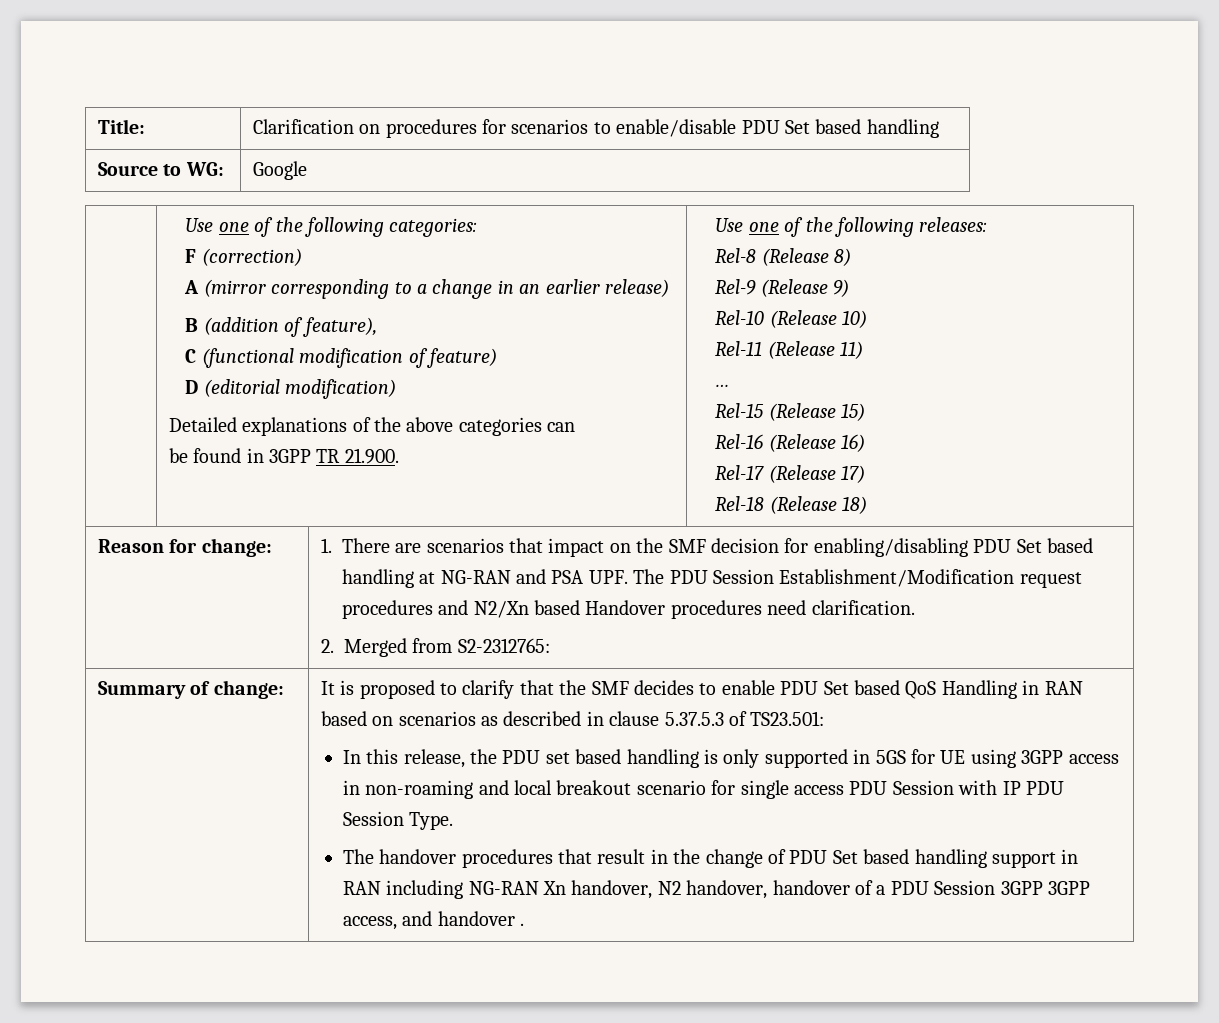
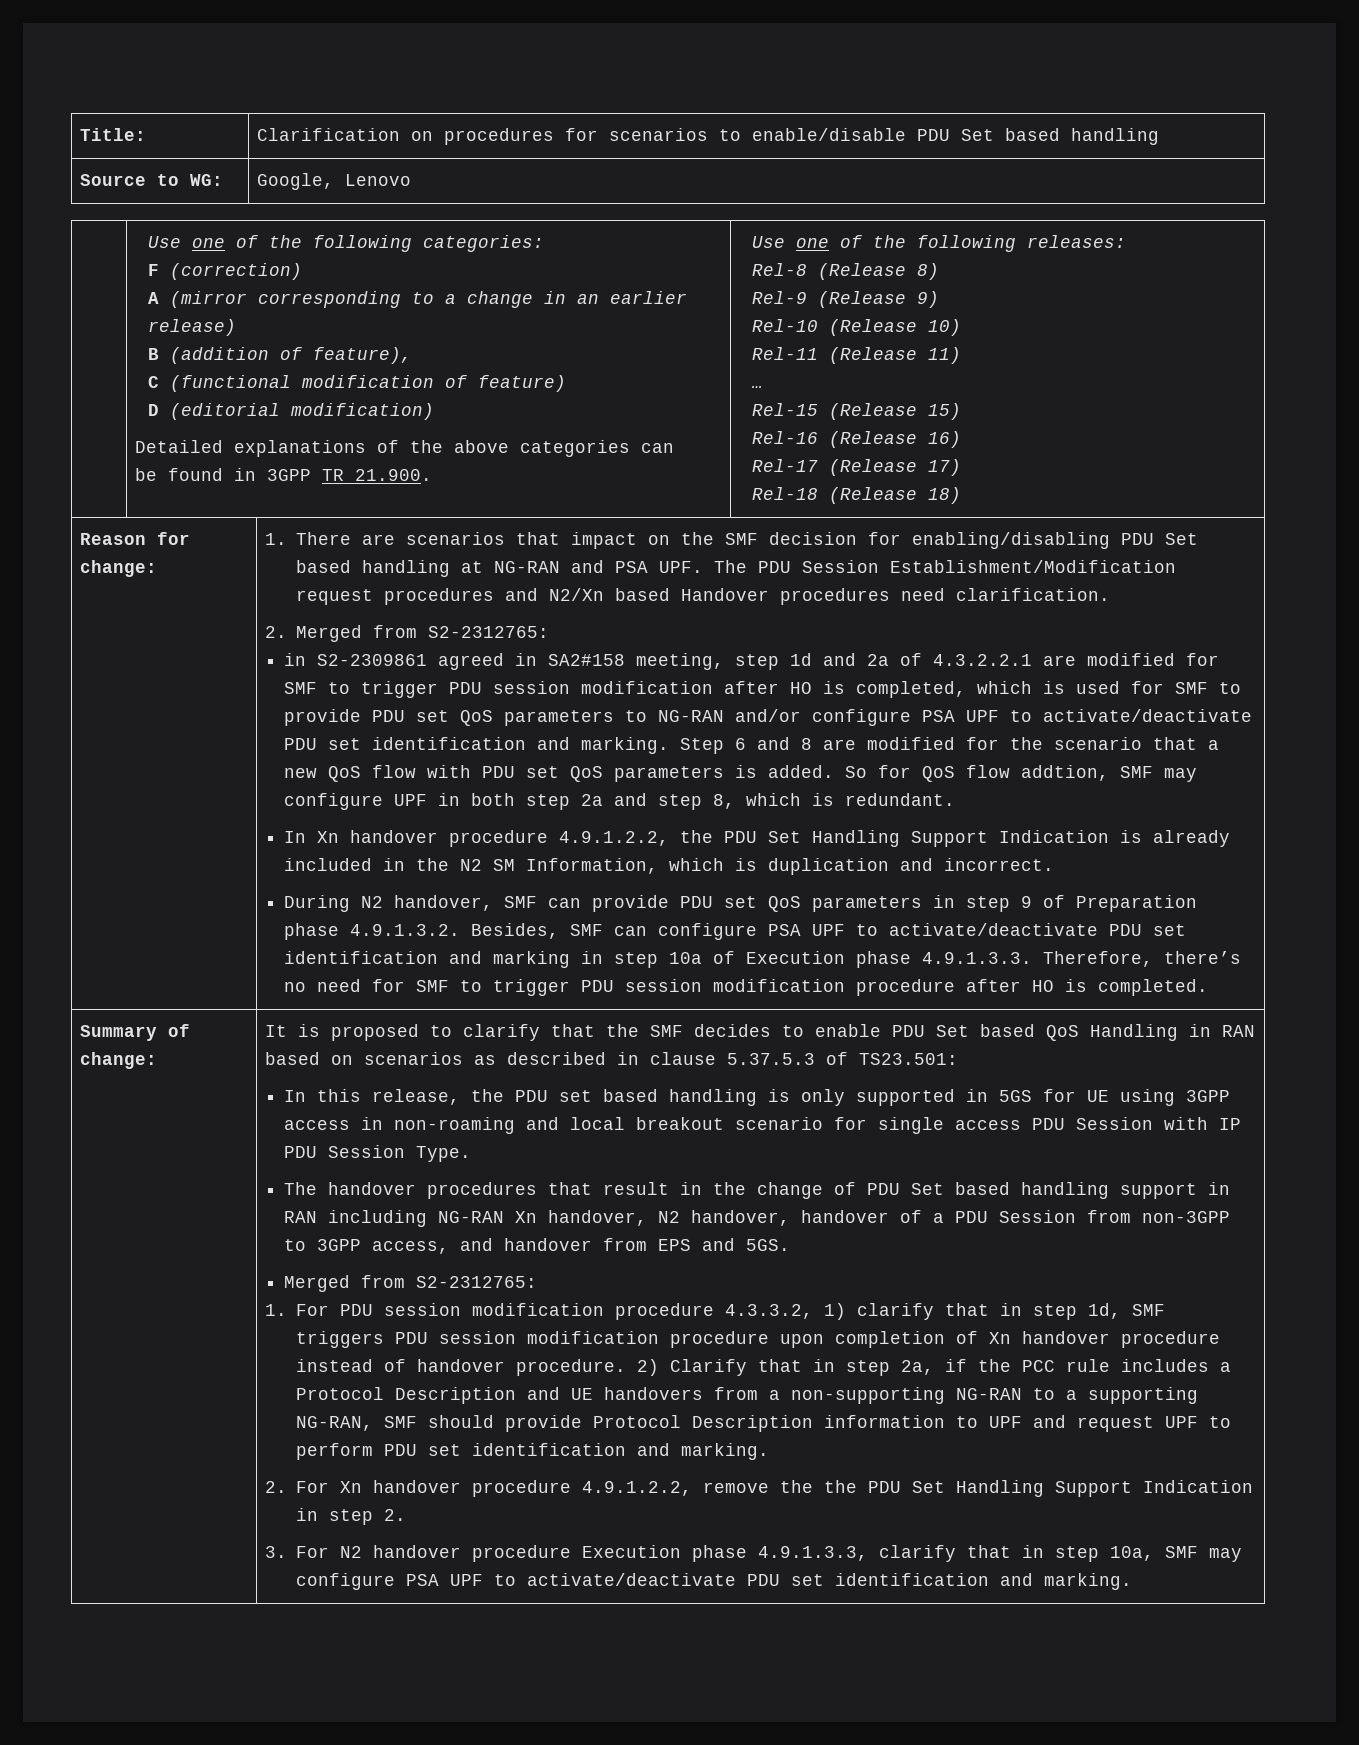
- Source to WG: | Google
+ Source to WG: | Google, Lenovo
+ in S2-2309861 agreed in SA2#158 meeting, step 1d and 2a of 4.3.2.2.1 are modified for SMF to trigger PDU session modification after HO is completed, which is used for SMF to provide PDU set QoS parameters to NG-RAN and/or configure PSA UPF to activate/deactivate PDU set identification and marking. Step 6 and 8 are modified for the scenario that a new QoS flow with PDU set QoS parameters is added. So for QoS flow addtion, SMF may configure UPF in both step 2a and step 8, which is redundant.
+ In Xn handover procedure 4.9.1.2.2, the PDU Set Handling Support Indication is already included in the N2 SM Information, which is duplication and incorrect.
+ During N2 handover, SMF can provide PDU set QoS parameters in step 9 of Preparation phase 4.9.1.3.2. Besides, SMF can configure PSA UPF to activate/deactivate PDU set identification and marking in step 10a of Execution phase 4.9.1.3.3. Therefore, there’s no need for SMF to trigger PDU session modification procedure after HO is completed.
- The handover procedures that result in the change of PDU Set based handling support in RAN including NG-RAN Xn handover, N2 handover, handover of a PDU Session 3GPP 3GPP access, and handover .
+ The handover procedures that result in the change of PDU Set based handling support in RAN including NG-RAN Xn handover, N2 handover, handover of a PDU Session from non-3GPP to 3GPP access, and handover from EPS and 5GS.
+ Merged from S2-2312765:
+ 1. For PDU session modification procedure 4.3.3.2, 1) clarify that in step 1d, SMF triggers PDU session modification procedure upon completion of Xn handover procedure instead of handover procedure. 2) Clarify that in step 2a, if the PCC rule includes a Protocol Description and UE handovers from a non-supporting NG-RAN to a supporting NG-RAN, SMF should provide Protocol Description information to UPF and request UPF to perform PDU set identification and marking.
+ 2. For Xn handover procedure 4.9.1.2.2, remove the the PDU Set Handling Support Indication in step 2.
+ 3. For N2 handover procedure Execution phase 4.9.1.3.3, clarify that in step 10a, SMF may configure PSA UPF to activate/deactivate PDU set identification and marking.

